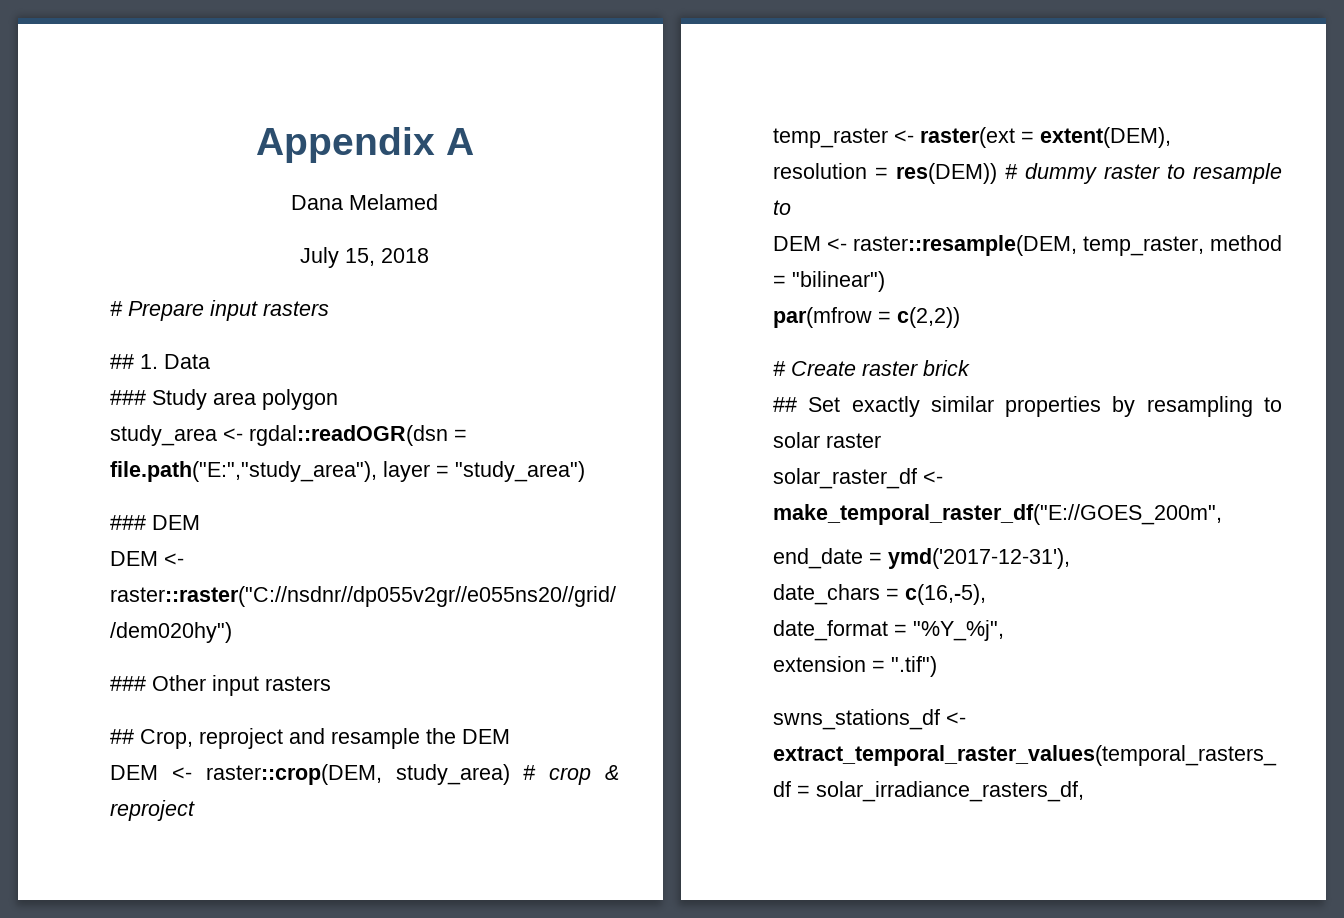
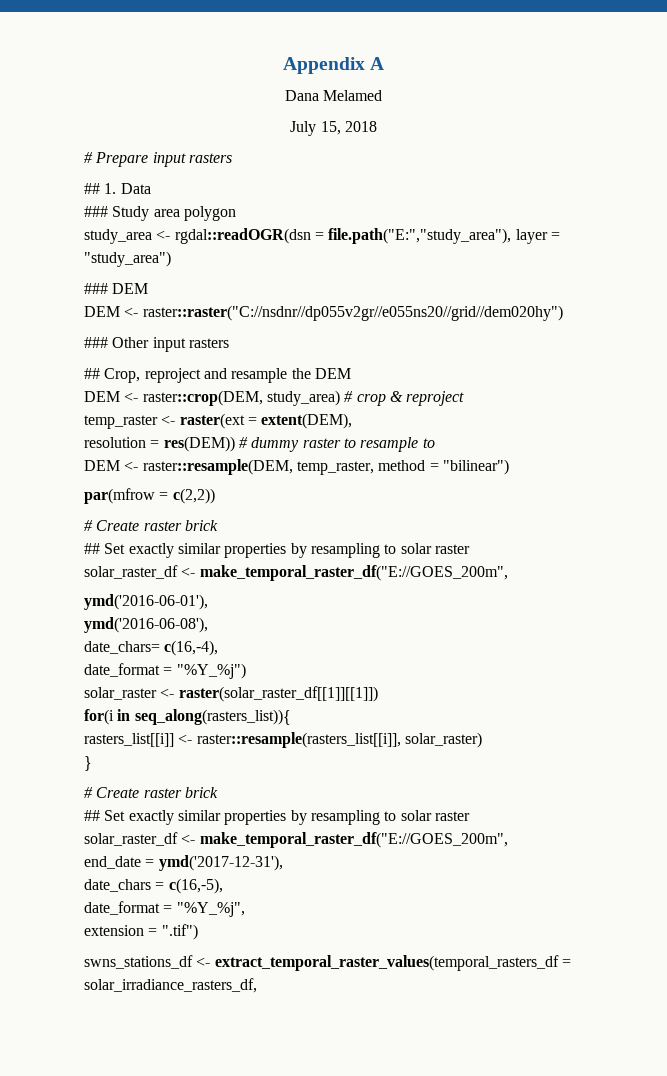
+ ymd('2016-06-01'),
+ ymd('2016-06-08'),
+ date_chars= c(16,-4),
+ date_format = "%Y_%j")
+ solar_raster <- raster(solar_raster_df[[1]][[1]])
+ for(i in seq_along(rasters_list)){
+ rasters_list[[i]] <- raster::resample(rasters_list[[i]], solar_raster)
+ }
+ # Create raster brick
+ ## Set exactly similar properties by resampling to solar raster
+ solar_raster_df <- make_temporal_raster_df("E://GOES_200m",

